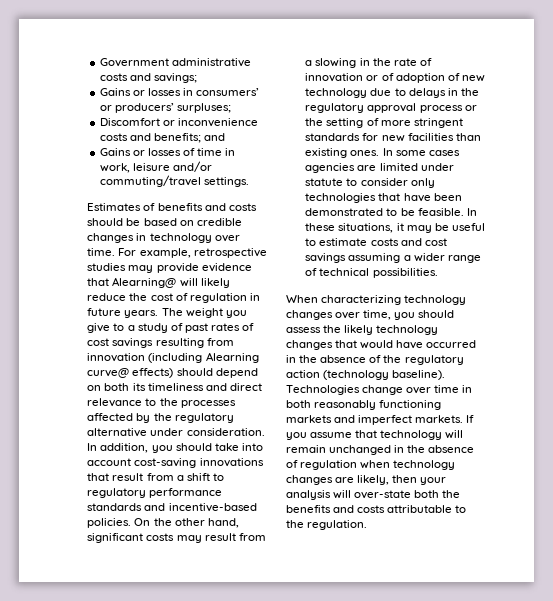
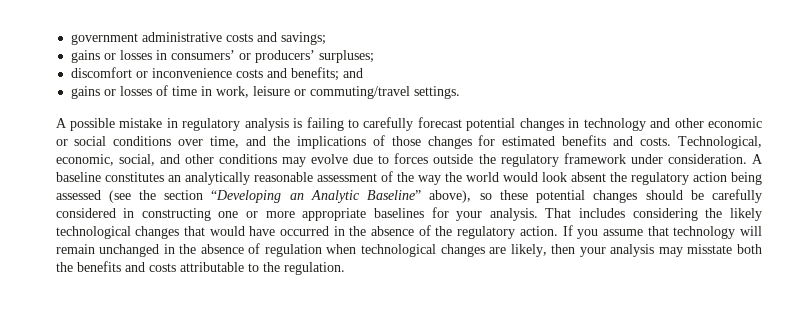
- Government administrative costs and savings;
+ government administrative costs and savings;
- Gains or losses in consumers’ or producers’ surpluses;
+ gains or losses in consumers’ or producers’ surpluses;
- Discomfort or inconvenience costs and benefits; and
+ discomfort or inconvenience costs and benefits; and
- Gains or losses of time in work, leisure and/or commuting/travel settings.
+ gains or losses of time in work, leisure or commuting/travel settings.
- Estimates of benefits and costs should be based on credible changes in technology over time. For example, retrospective studies may provide evidence that Alearning@ will likely reduce the cost of regulation in future years. The weight you give to a study of past rates of cost savings resulting from innovation (including Alearning curve@ effects) should depend on both its timeliness and direct relevance to the processes affected by the regulatory alternative under consideration.
+ A possible mistake in regulatory analysis is failing to carefully forecast potential changes in technology and other economic or social conditions over time, and the implications of those changes for estimated benefits and costs. Technological, economic, social, and other conditions may evolve due to forces outside the regulatory framework under consideration.
- In addition, you should take into account cost-saving innovations that result from a shift to regulatory performance standards and incentive-based policies. On the other hand, significant costs may result from a slowing in the rate of innovation or of adoption of new technology due to delays in the regulatory approval process or the setting of more stringent standards for new facilities than existing ones. In some cases agencies are limited under statute to consider only technologies that have been demonstrated to be feasible. In these situations, it may be useful to estimate costs and cost savings assuming a wider range of technical possibilities.
- When characterizing technology changes over time, you should assess the likely technology changes that would have occurred in the absence of the regulatory action (technology baseline). Technologies change over time in both reasonably functioning markets and imperfect markets.
+ A baseline constitutes an analytically reasonable assessment of the way the world would look absent the regulatory action being assessed (see the section “Developing an Analytic Baseline” above), so these potential changes should be carefully considered in constructing one or more appropriate baselines for your analysis. That includes considering the likely technological changes that would have occurred in the absence of the regulatory action.
- If you assume that technology will remain unchanged in the absence of regulation when technology changes are likely, then your analysis will over-state both the benefits and costs attributable to the regulation.
+ If you assume that technology will remain unchanged in the absence of regulation when technological changes are likely, then your analysis may misstate both the benefits and costs attributable to the regulation.

